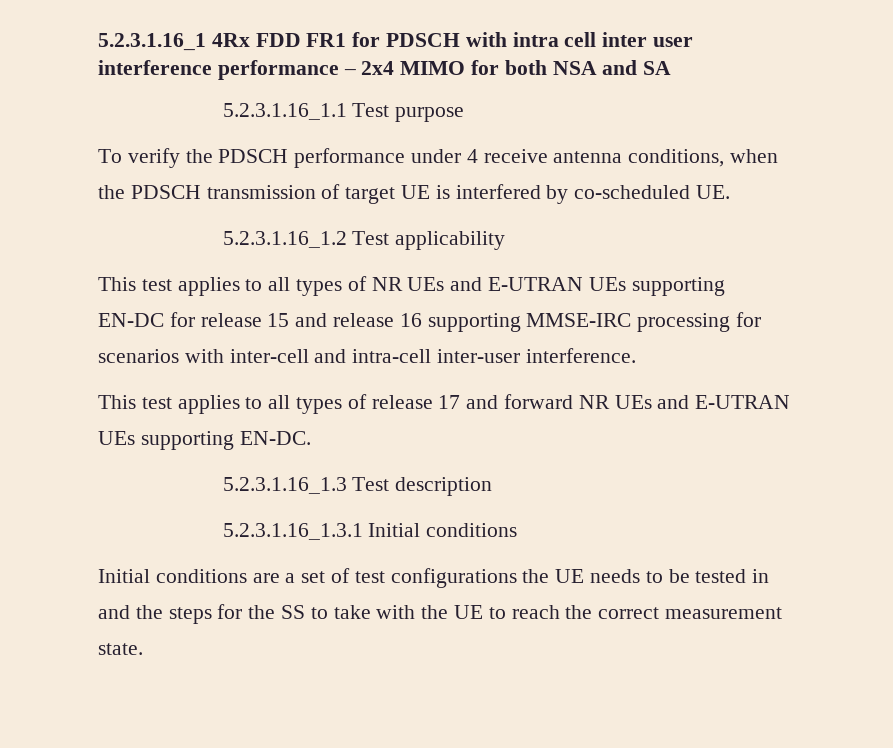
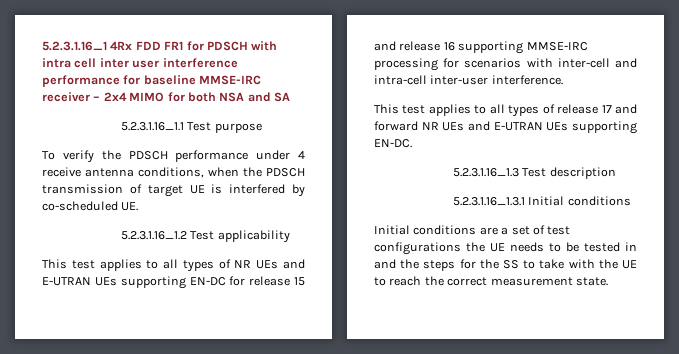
- 5.2.3.1.16_1 4Rx FDD FR1 for PDSCH with intra cell inter user interference performance – 2x4 MIMO for both NSA and SA
+ 5.2.3.1.16_1 4Rx FDD FR1 for PDSCH with intra cell inter user interference performance for baseline MMSE-IRC receiver – 2x4 MIMO for both NSA and SA

